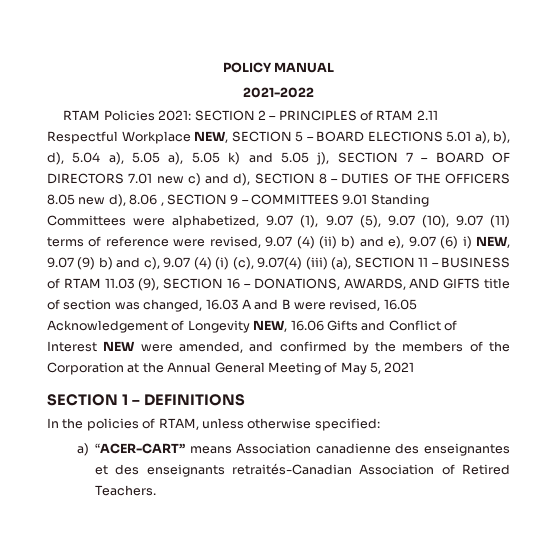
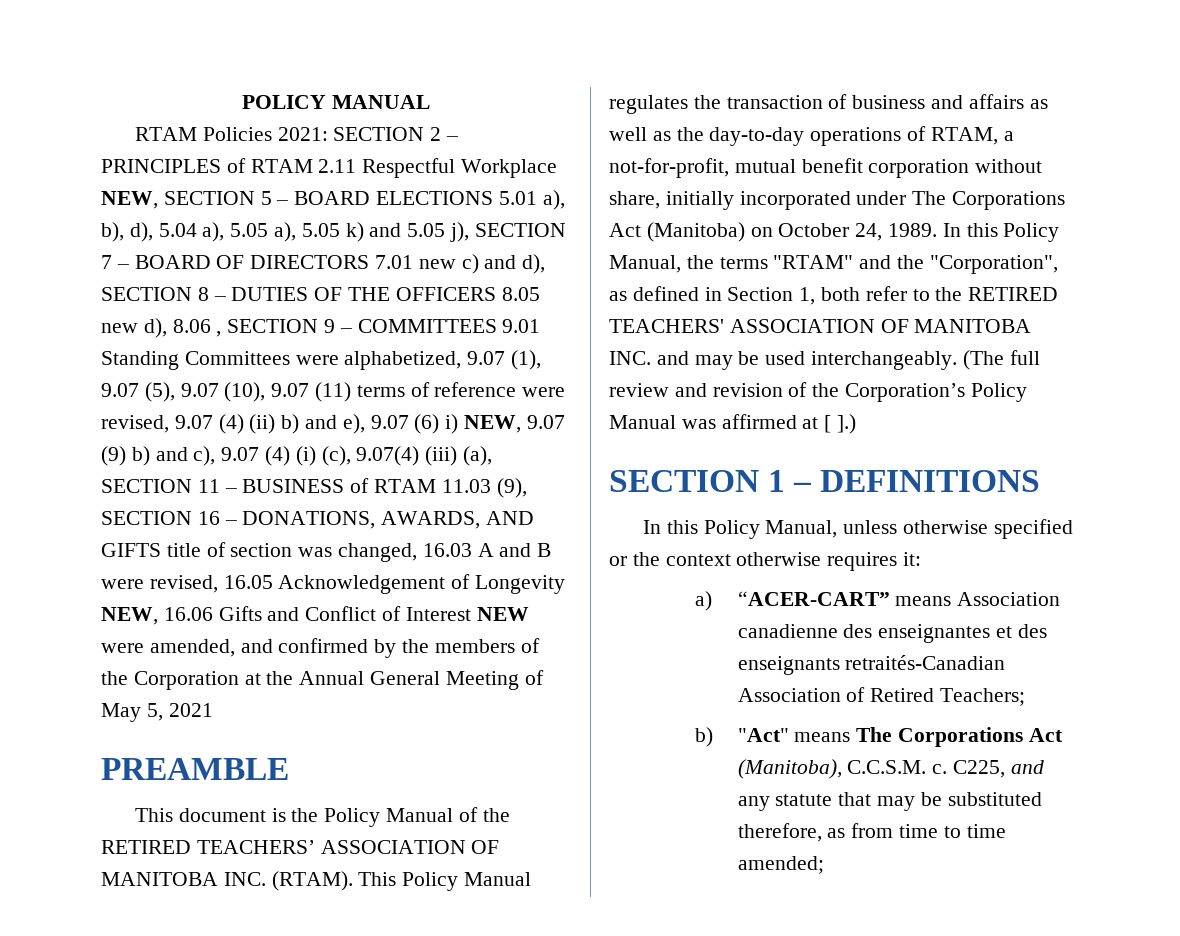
- 2021-2022
+ PREAMBLE
+ This document is the Policy Manual of the RETIRED TEACHERS’ ASSOCIATION OF MANITOBA INC. (RTAM). This Policy Manual regulates the transaction of business and affairs as well as the day-to-day operations of RTAM, a not-for-profit, mutual benefit corporation without share, initially incorporated under The Corporations Act (Manitoba) on October 24, 1989. In this Policy Manual, the terms "RTAM" and the "Corporation", as defined in Section 1, both refer to the RETIRED TEACHERS' ASSOCIATION OF MANITOBA INC. and may be used interchangeably. (The full review and revision of the Corporation’s Policy Manual was affirmed at [ ].)
- In the policies of RTAM, unless otherwise specified:
+ In this Policy Manual, unless otherwise specified or the context otherwise requires it:
- a) “ACER-CART” means Association canadienne des enseignantes et des enseignants retraités-Canadian Association of Retired Teachers.
+ a) “ACER-CART” means Association canadienne des enseignantes et des enseignants retraités-Canadian Association of Retired Teachers;
+ b) "Act" means The Corporations Act (Manitoba), C.C.S.M. c. C225, and any statute that may be substituted therefore, as from time to time amended;

